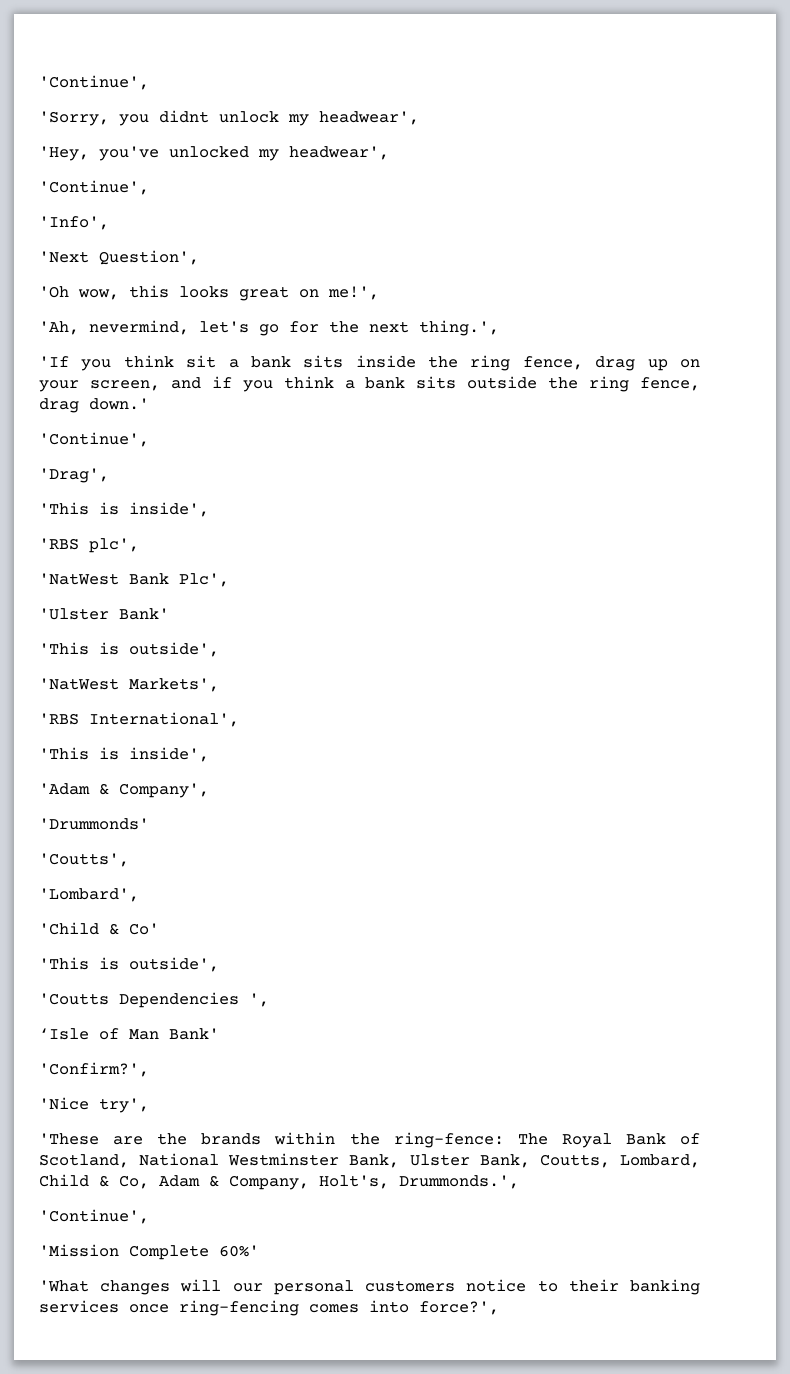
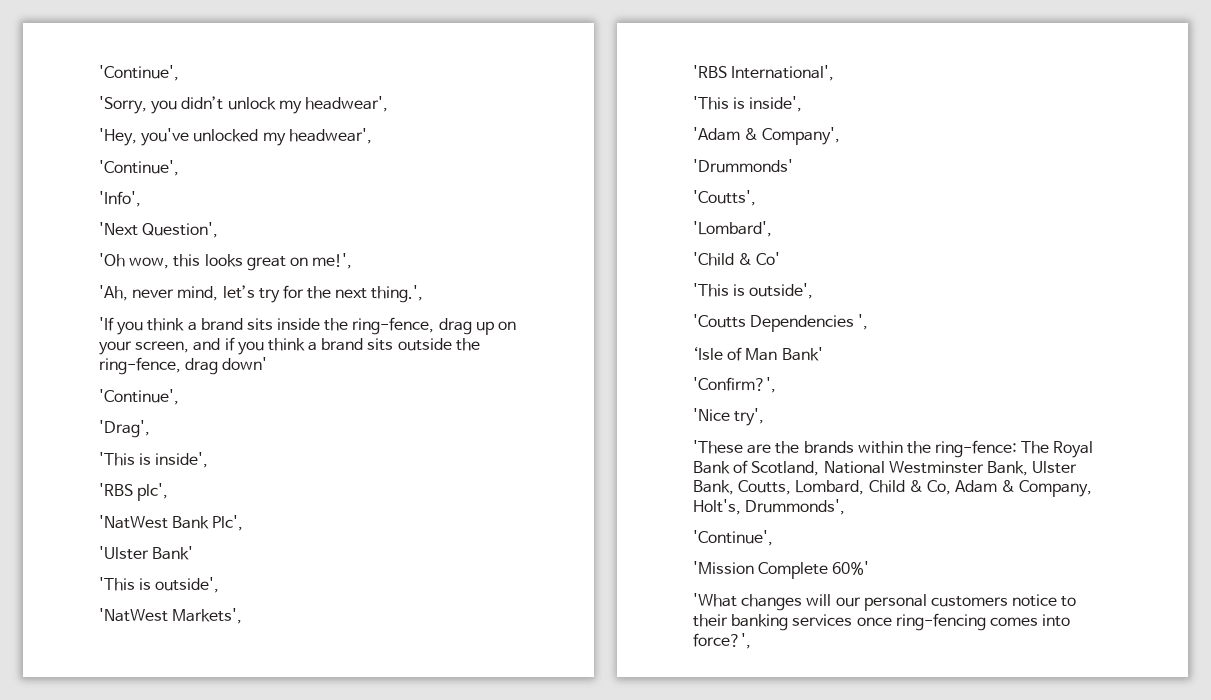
- 'Sorry, you didnt unlock my headwear',
+ 'Sorry, you didn’t unlock my headwear',
- 'Ah, nevermind, let's go for the next thing.',
+ 'Ah, never mind, let’s try for the next thing.',
- 'If you think sit a bank sits inside the ring fence, drag up on your screen, and if you think a bank sits outside the ring fence, drag down.'
+ 'If you think a brand sits inside the ring-fence, drag up on your screen, and if you think a brand sits outside the ring-fence, drag down'
- 'These are the brands within the ring-fence: The Royal Bank of Scotland, National Westminster Bank, Ulster Bank, Coutts, Lombard, Child & Co, Adam & Company, Holt's, Drummonds.',
+ 'These are the brands within the ring-fence: The Royal Bank of Scotland, National Westminster Bank, Ulster Bank, Coutts, Lombard, Child & Co, Adam & Company, Holt's, Drummonds',

